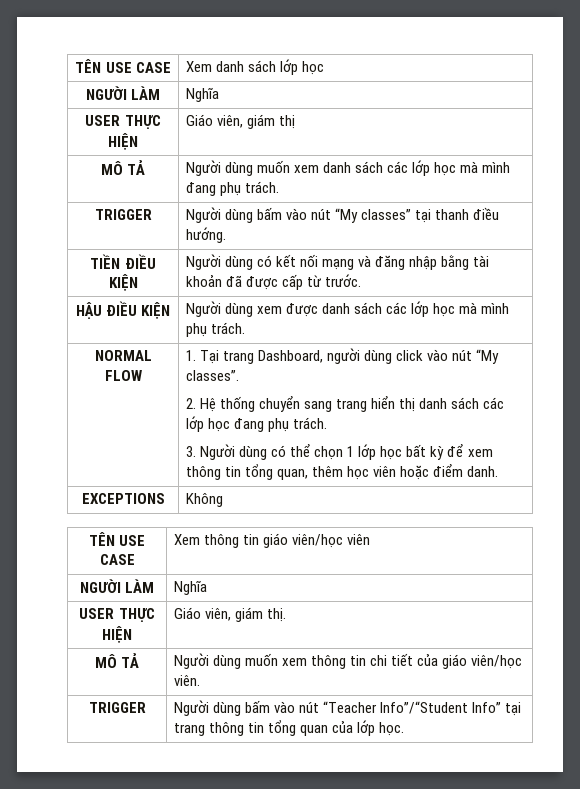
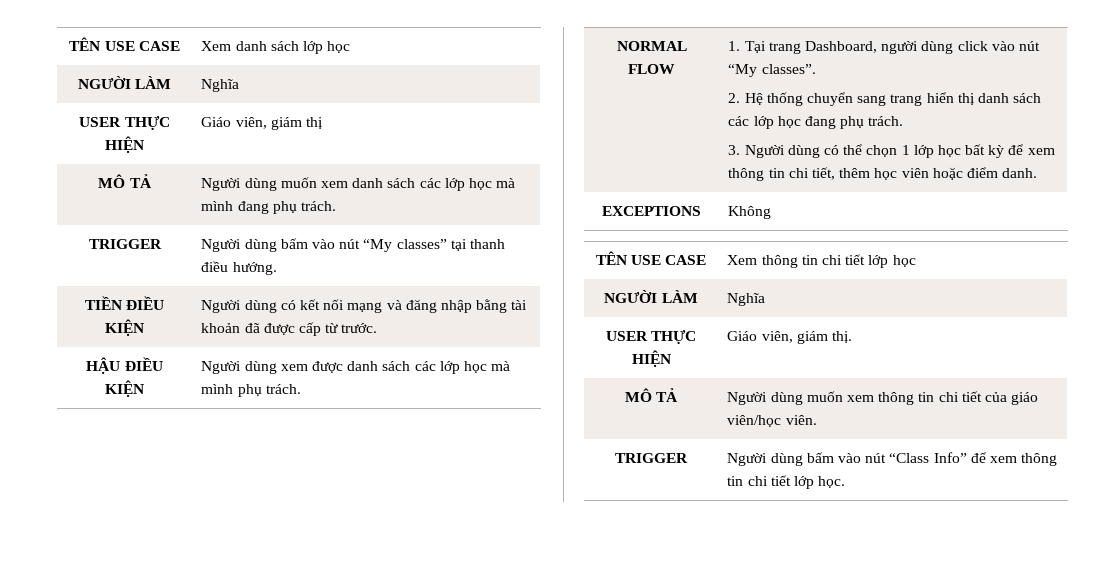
- 3. Người dùng có thể chọn 1 lớp học bất kỳ để xem thông tin tổng quan, thêm học viên hoặc điểm danh.
+ 3. Người dùng có thể chọn 1 lớp học bất kỳ để xem thông tin chi tiết, thêm học viên hoặc điểm danh.
- TÊN USE CASE | Xem thông tin giáo viên/học viên
+ TÊN USE CASE | Xem thông tin chi tiết lớp học
- TRIGGER | Người dùng bấm vào nút “Teacher Info”/“Student Info” tại trang thông tin tổng quan của lớp học.
+ TRIGGER | Người dùng bấm vào nút “Class Info” để xem thông tin chi tiết lớp học.

